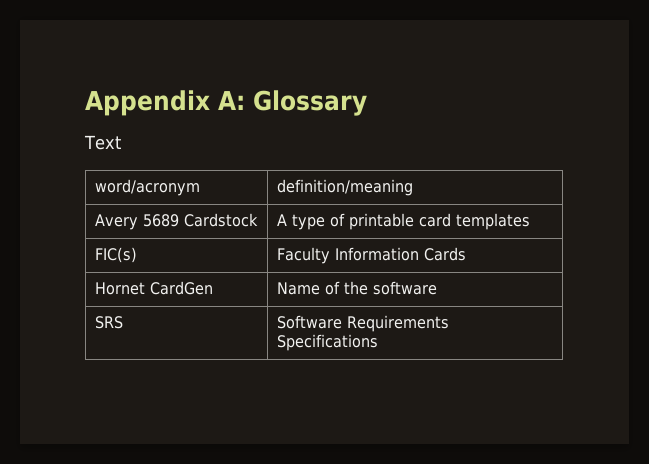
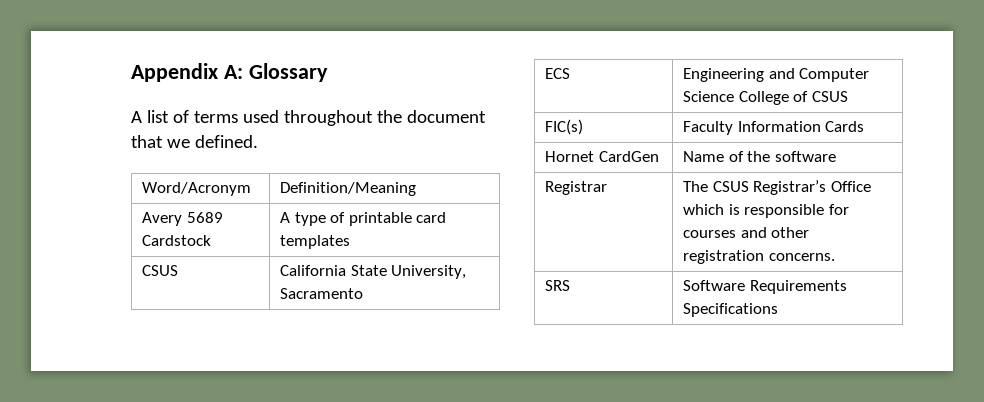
- Text
- word/acronym | definition/meaning
+ A list of terms used throughout the document that we defined.
+ Word/Acronym | Definition/Meaning
+ CSUS | California State University, Sacramento
+ ECS | Engineering and Computer Science College of CSUS
+ Registrar | The CSUS Registrar’s Office which is responsible for courses and other registration concerns.

